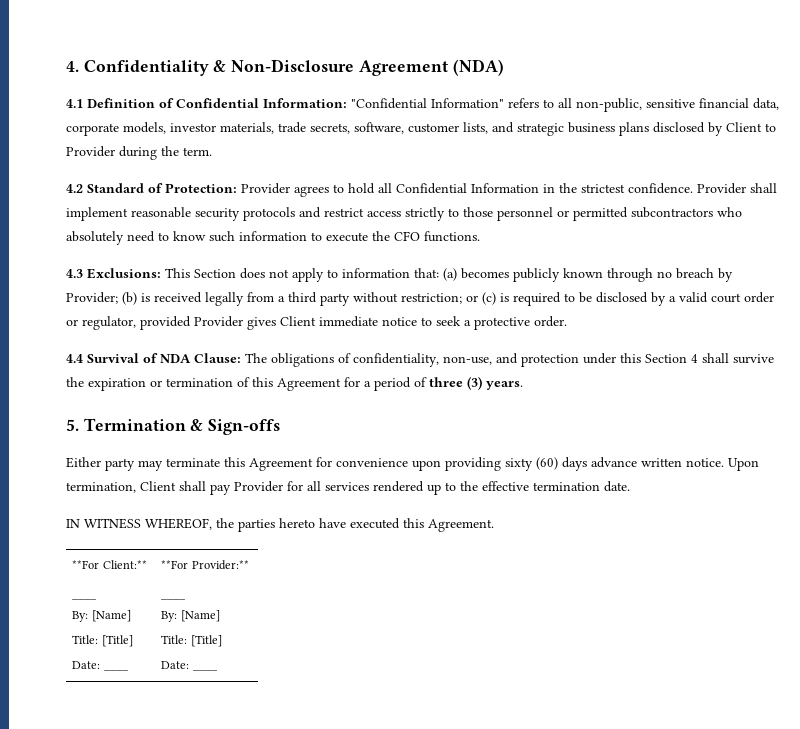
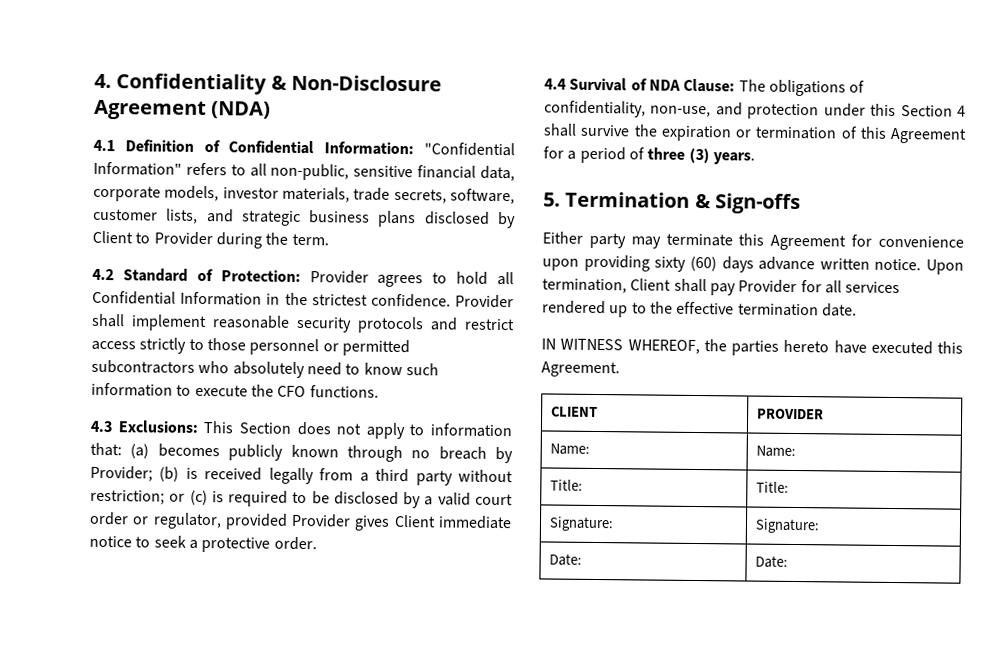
- **For Client:**
- ____
- By: [Name]
- Title: [Title]
- Date: ____ | **For Provider:**
- ____
- By: [Name]
- Title: [Title]
- Date: ____
+ CLIENT | PROVIDER
+ Name: | Name:
+ Title: | Title:
+ Signature: | Signature:
+ Date: | Date:

